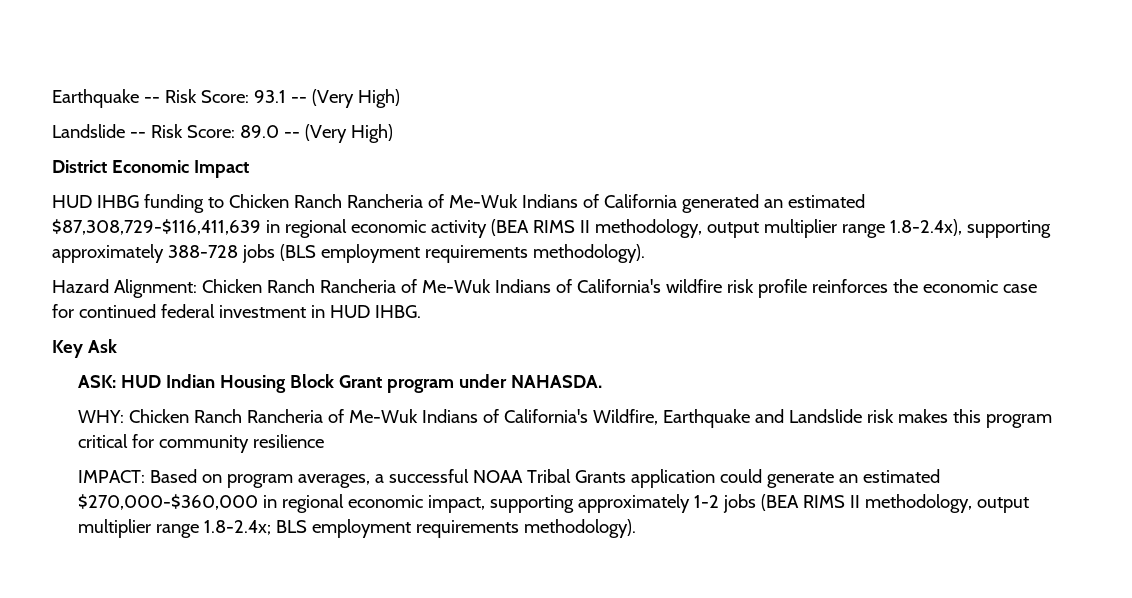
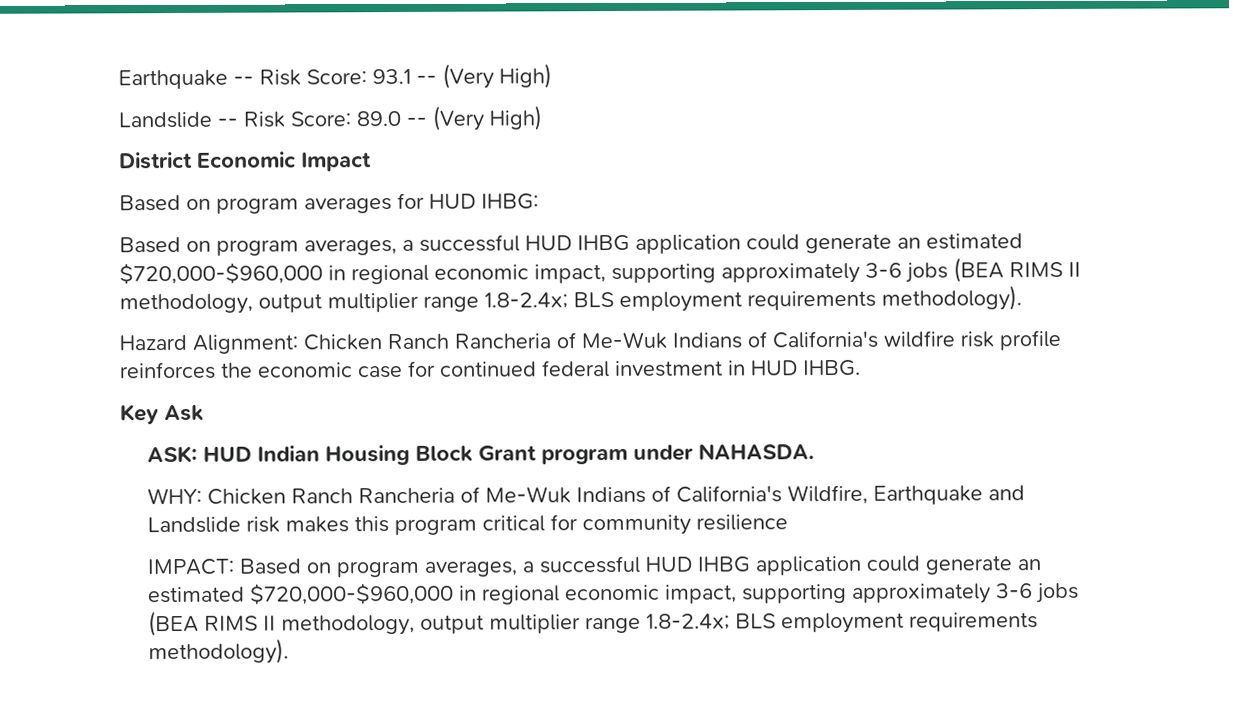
- HUD IHBG funding to Chicken Ranch Rancheria of Me-Wuk Indians of California generated an estimated $87,308,729-$116,411,639 in regional economic activity (BEA RIMS II methodology, output multiplier range 1.8-2.4x), supporting approximately 388-728 jobs (BLS employment requirements methodology).
+ Based on program averages for HUD IHBG:
+ Based on program averages, a successful HUD IHBG application could generate an estimated $720,000-$960,000 in regional economic impact, supporting approximately 3-6 jobs (BEA RIMS II methodology, output multiplier range 1.8-2.4x; BLS employment requirements methodology).
- IMPACT: Based on program averages, a successful NOAA Tribal Grants application could generate an estimated $270,000-$360,000 in regional economic impact, supporting approximately 1-2 jobs (BEA RIMS II methodology, output multiplier range 1.8-2.4x; BLS employment requirements methodology).
+ IMPACT: Based on program averages, a successful HUD IHBG application could generate an estimated $720,000-$960,000 in regional economic impact, supporting approximately 3-6 jobs (BEA RIMS II methodology, output multiplier range 1.8-2.4x; BLS employment requirements methodology).

